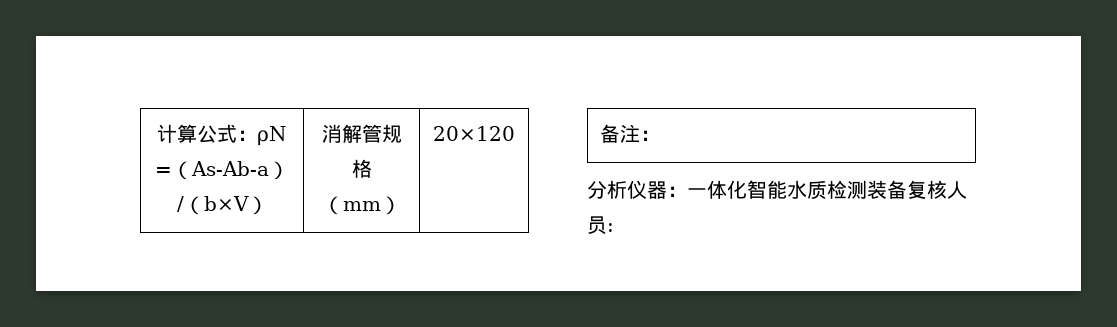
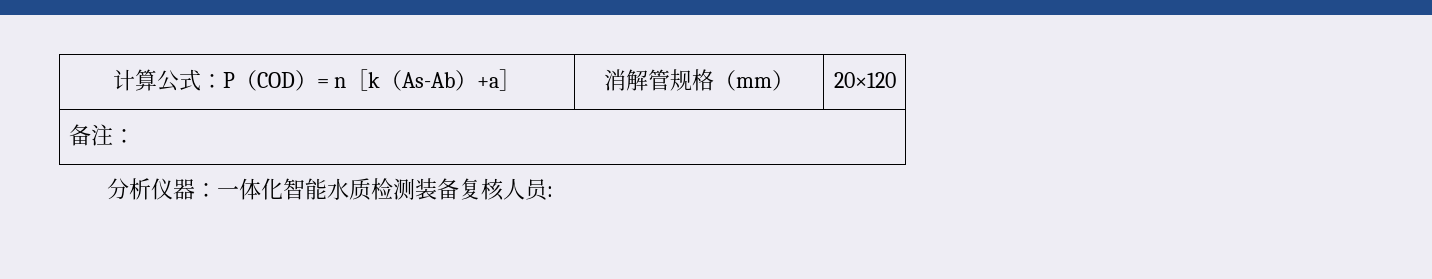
- 计算公式：ρN =（As-Ab-a）/（b×V） | 消解管规格（mm） | 20×120
+ 计算公式：P（COD）= n［k（As-Ab）+a］ | 消解管规格（mm） | 20×120

